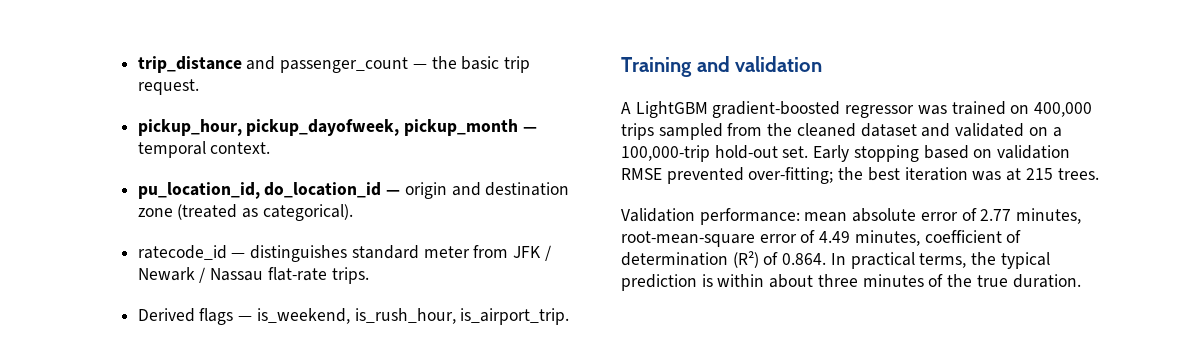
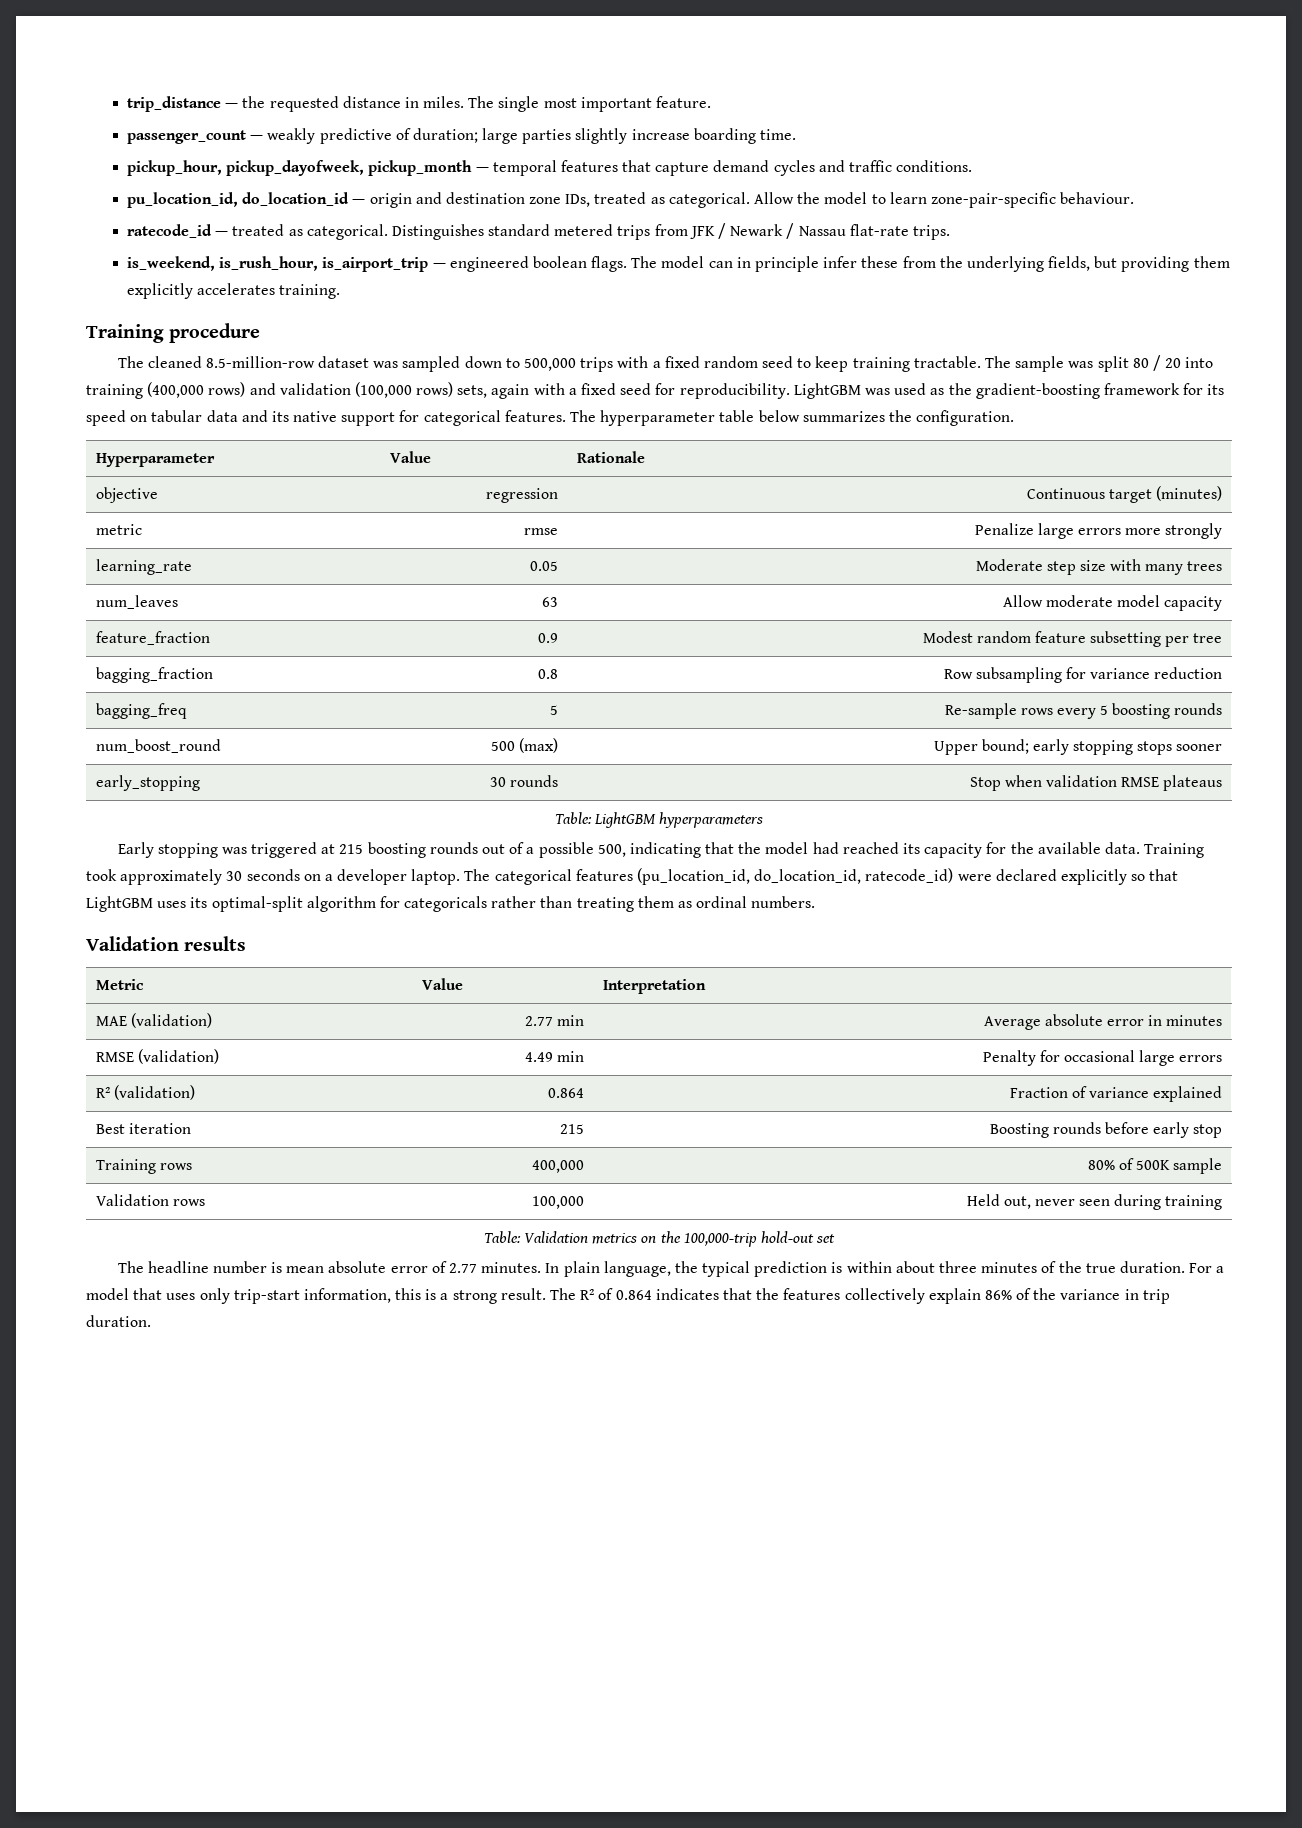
- trip_distance and passenger_count — the basic trip request.
+ trip_distance — the requested distance in miles. The single most important feature.
+ passenger_count — weakly predictive of duration; large parties slightly increase boarding time.
- pickup_hour, pickup_dayofweek, pickup_month — temporal context.
+ pickup_hour, pickup_dayofweek, pickup_month — temporal features that capture demand cycles and traffic conditions.
- pu_location_id, do_location_id — origin and destination zone (treated as categorical).
- ratecode_id — distinguishes standard meter from JFK / Newark / Nassau flat-rate trips.
+ pu_location_id, do_location_id — origin and destination zone IDs, treated as categorical. Allow the model to learn zone-pair-specific behaviour.
+ ratecode_id — treated as categorical. Distinguishes standard metered trips from JFK / Newark / Nassau flat-rate trips.
- Derived flags — is_weekend, is_rush_hour, is_airport_trip.
- Training and validation
- A LightGBM gradient-boosted regressor was trained on 400,000 trips sampled from the cleaned dataset and validated on a 100,000-trip hold-out set. Early stopping based on validation RMSE prevented over-fitting; the best iteration was at 215 trees.
- Validation performance: mean absolute error of 2.77 minutes, root-mean-square error of 4.49 minutes, coefficient of determination (R²) of 0.864. In practical terms, the typical prediction is within about three minutes of the true duration.
+ is_weekend, is_rush_hour, is_airport_trip — engineered boolean flags. The model can in principle infer these from the underlying fields, but providing them explicitly accelerates training.
+ Training procedure
+ The cleaned 8.5-million-row dataset was sampled down to 500,000 trips with a fixed random seed to keep training tractable. The sample was split 80 / 20 into training (400,000 rows) and validation (100,000 rows) sets, again with a fixed seed for reproducibility. LightGBM was used as the gradient-boosting framework for its speed on tabular data and its native support for categorical features. The hyperparameter table below summarizes the configuration.
+ Hyperparameter | Value | Rationale
+ objective | regression | Continuous target (minutes)
+ metric | rmse | Penalize large errors more strongly
+ learning_rate | 0.05 | Moderate step size with many trees
+ num_leaves | 63 | Allow moderate model capacity
+ feature_fraction | 0.9 | Modest random feature subsetting per tree
+ bagging_fraction | 0.8 | Row subsampling for variance reduction
+ bagging_freq | 5 | Re-sample rows every 5 boosting rounds
+ num_boost_round | 500 (max) | Upper bound; early stopping stops sooner
+ early_stopping | 30 rounds | Stop when validation RMSE plateaus
+ Table: LightGBM hyperparameters
+ Early stopping was triggered at 215 boosting rounds out of a possible 500, indicating that the model had reached its capacity for the available data. Training took approximately 30 seconds on a developer laptop. The categorical features (pu_location_id, do_location_id, ratecode_id) were declared explicitly so that LightGBM uses its optimal-split algorithm for categoricals rather than treating them as ordinal numbers.
+ Validation results
+ Metric | Value | Interpretation
+ MAE (validation) | 2.77 min | Average absolute error in minutes
+ RMSE (validation) | 4.49 min | Penalty for occasional large errors
+ R² (validation) | 0.864 | Fraction of variance explained
+ Best iteration | 215 | Boosting rounds before early stop
+ Training rows | 400,000 | 80% of 500K sample
+ Validation rows | 100,000 | Held out, never seen during training
+ Table: Validation metrics on the 100,000-trip hold-out set
+ The headline number is mean absolute error of 2.77 minutes. In plain language, the typical prediction is within about three minutes of the true duration.
+ For a model that uses only trip-start information, this is a strong result. The R² of 0.864 indicates that the features collectively explain 86% of the variance in trip duration.

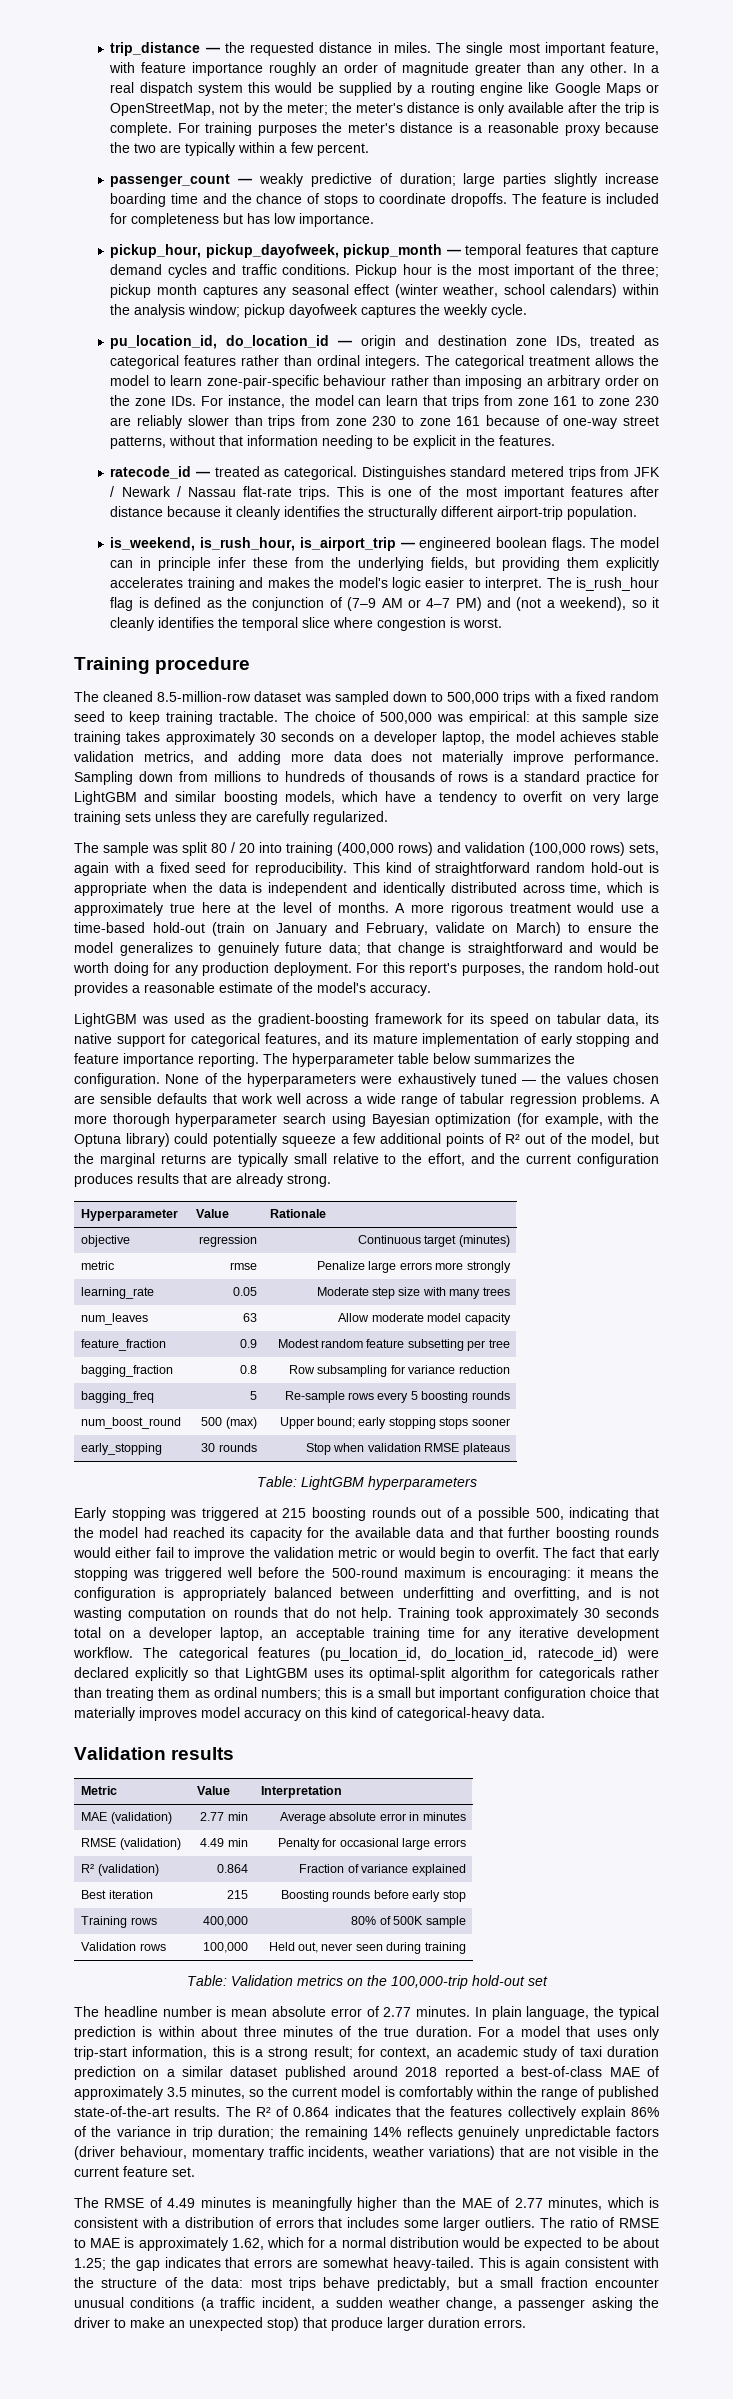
- The single most important feature.
+ The single most important feature, with feature importance roughly an order of magnitude greater than any other. In a real dispatch system this would be supplied by a routing engine like Google Maps or OpenStreetMap, not by the meter; the meter's distance is only available after the trip is complete. For training purposes the meter's distance is a reasonable proxy because the two are typically within a few percent.
- passenger_count — weakly predictive of duration; large parties slightly increase boarding time.
+ passenger_count — weakly predictive of duration; large parties slightly increase boarding time and the chance of stops to coordinate dropoffs. The feature is included for completeness but has low importance.
+ Pickup hour is the most important of the three; pickup month captures any seasonal effect (winter weather, school calendars) within the analysis window; pickup dayofweek captures the weekly cycle.
- pu_location_id, do_location_id — origin and destination zone IDs, treated as categorical. Allow the model to learn zone-pair-specific behaviour.
+ pu_location_id, do_location_id — origin and destination zone IDs, treated as categorical features rather than ordinal integers. The categorical treatment allows the model to learn zone-pair-specific behaviour rather than imposing an arbitrary order on the zone IDs. For instance, the model can learn that trips from zone 161 to zone 230 are reliably slower than trips from zone 230 to zone 161 because of one-way street patterns, without that information needing to be explicit in the features.
+ This is one of the most important features after distance because it cleanly identifies the structurally different airport-trip population.
- The model can in principle infer these from the underlying fields, but providing them explicitly accelerates training.
+ The model can in principle infer these from the underlying fields, but providing them explicitly accelerates training and makes the model's logic easier to interpret. The is_rush_hour flag is defined as the conjunction of (7–9 AM or 4–7 PM) and (not a weekend), so it cleanly identifies the temporal slice where congestion is worst.
- The sample was split 80 / 20 into training (400,000 rows) and validation (100,000 rows) sets, again with a fixed seed for reproducibility. LightGBM was used as the gradient-boosting framework for its speed on tabular data and its native support for categorical features.
+ The choice of 500,000 was empirical: at this sample size training takes approximately 30 seconds on a developer laptop, the model achieves stable validation metrics, and adding more data does not materially improve performance. Sampling down from millions to hundreds of thousands of rows is a standard practice for LightGBM and similar boosting models, which have a tendency to overfit on very large training sets unless they are carefully regularized.
+ The sample was split 80 / 20 into training (400,000 rows) and validation (100,000 rows) sets, again with a fixed seed for reproducibility. This kind of straightforward random hold-out is appropriate when the data is independent and identically distributed across time, which is approximately true here at the level of months. A more rigorous treatment would use a time-based hold-out (train on January and February, validate on March) to ensure the model generalizes to genuinely future data; that change is straightforward and would be worth doing for any production deployment. For this report's purposes, the random hold-out provides a reasonable estimate of the model's accuracy.
+ LightGBM was used as the gradient-boosting framework for its speed on tabular data, its native support for categorical features, and its mature implementation of early stopping and feature importance reporting.
+ None of the hyperparameters were exhaustively tuned — the values chosen are sensible defaults that work well across a wide range of tabular regression problems. A more thorough hyperparameter search using Bayesian optimization (for example, with the Optuna library) could potentially squeeze a few additional points of R² out of the model, but the marginal returns are typically small relative to the effort, and the current configuration produces results that are already strong.
- Early stopping was triggered at 215 boosting rounds out of a possible 500, indicating that the model had reached its capacity for the available data.
+ Early stopping was triggered at 215 boosting rounds out of a possible 500, indicating that the model had reached its capacity for the available data and that further boosting rounds would either fail to improve the validation metric or would begin to overfit. The fact that early stopping was triggered well before the 500-round maximum is encouraging: it means the configuration is appropriately balanced between underfitting and overfitting, and is not wasting computation on rounds that do not help.
- Training took approximately 30 seconds on a developer laptop.
+ Training took approximately 30 seconds total on a developer laptop, an acceptable training time for any iterative development workflow.
- The categorical features (pu_location_id, do_location_id, ratecode_id) were declared explicitly so that LightGBM uses its optimal-split algorithm for categoricals rather than treating them as ordinal numbers.
+ The categorical features (pu_location_id, do_location_id, ratecode_id) were declared explicitly so that LightGBM uses its optimal-split algorithm for categoricals rather than treating them as ordinal numbers; this is a small but important configuration choice that materially improves model accuracy on this kind of categorical-heavy data.
- For a model that uses only trip-start information, this is a strong result.
+ For a model that uses only trip-start information, this is a strong result; for context, an academic study of taxi duration prediction on a similar dataset published around 2018 reported a best-of-class MAE of approximately 3.5 minutes, so the current model is comfortably within the range of published state-of-the-art results.
- The R² of 0.864 indicates that the features collectively explain 86% of the variance in trip duration.
+ The R² of 0.864 indicates that the features collectively explain 86% of the variance in trip duration; the remaining 14% reflects genuinely unpredictable factors (driver behaviour, momentary traffic incidents, weather variations) that are not visible in the current feature set.
+ The RMSE of 4.49 minutes is meaningfully higher than the MAE of 2.77 minutes, which is consistent with a distribution of errors that includes some larger outliers. The ratio of RMSE to MAE is approximately 1.62, which for a normal distribution would be expected to be about 1.25; the gap indicates that errors are somewhat heavy-tailed. This is again consistent with the structure of the data: most trips behave predictably, but a small fraction encounter unusual conditions (a traffic incident, a sudden weather change, a passenger asking the driver to make an unexpected stop) that produce larger duration errors.

